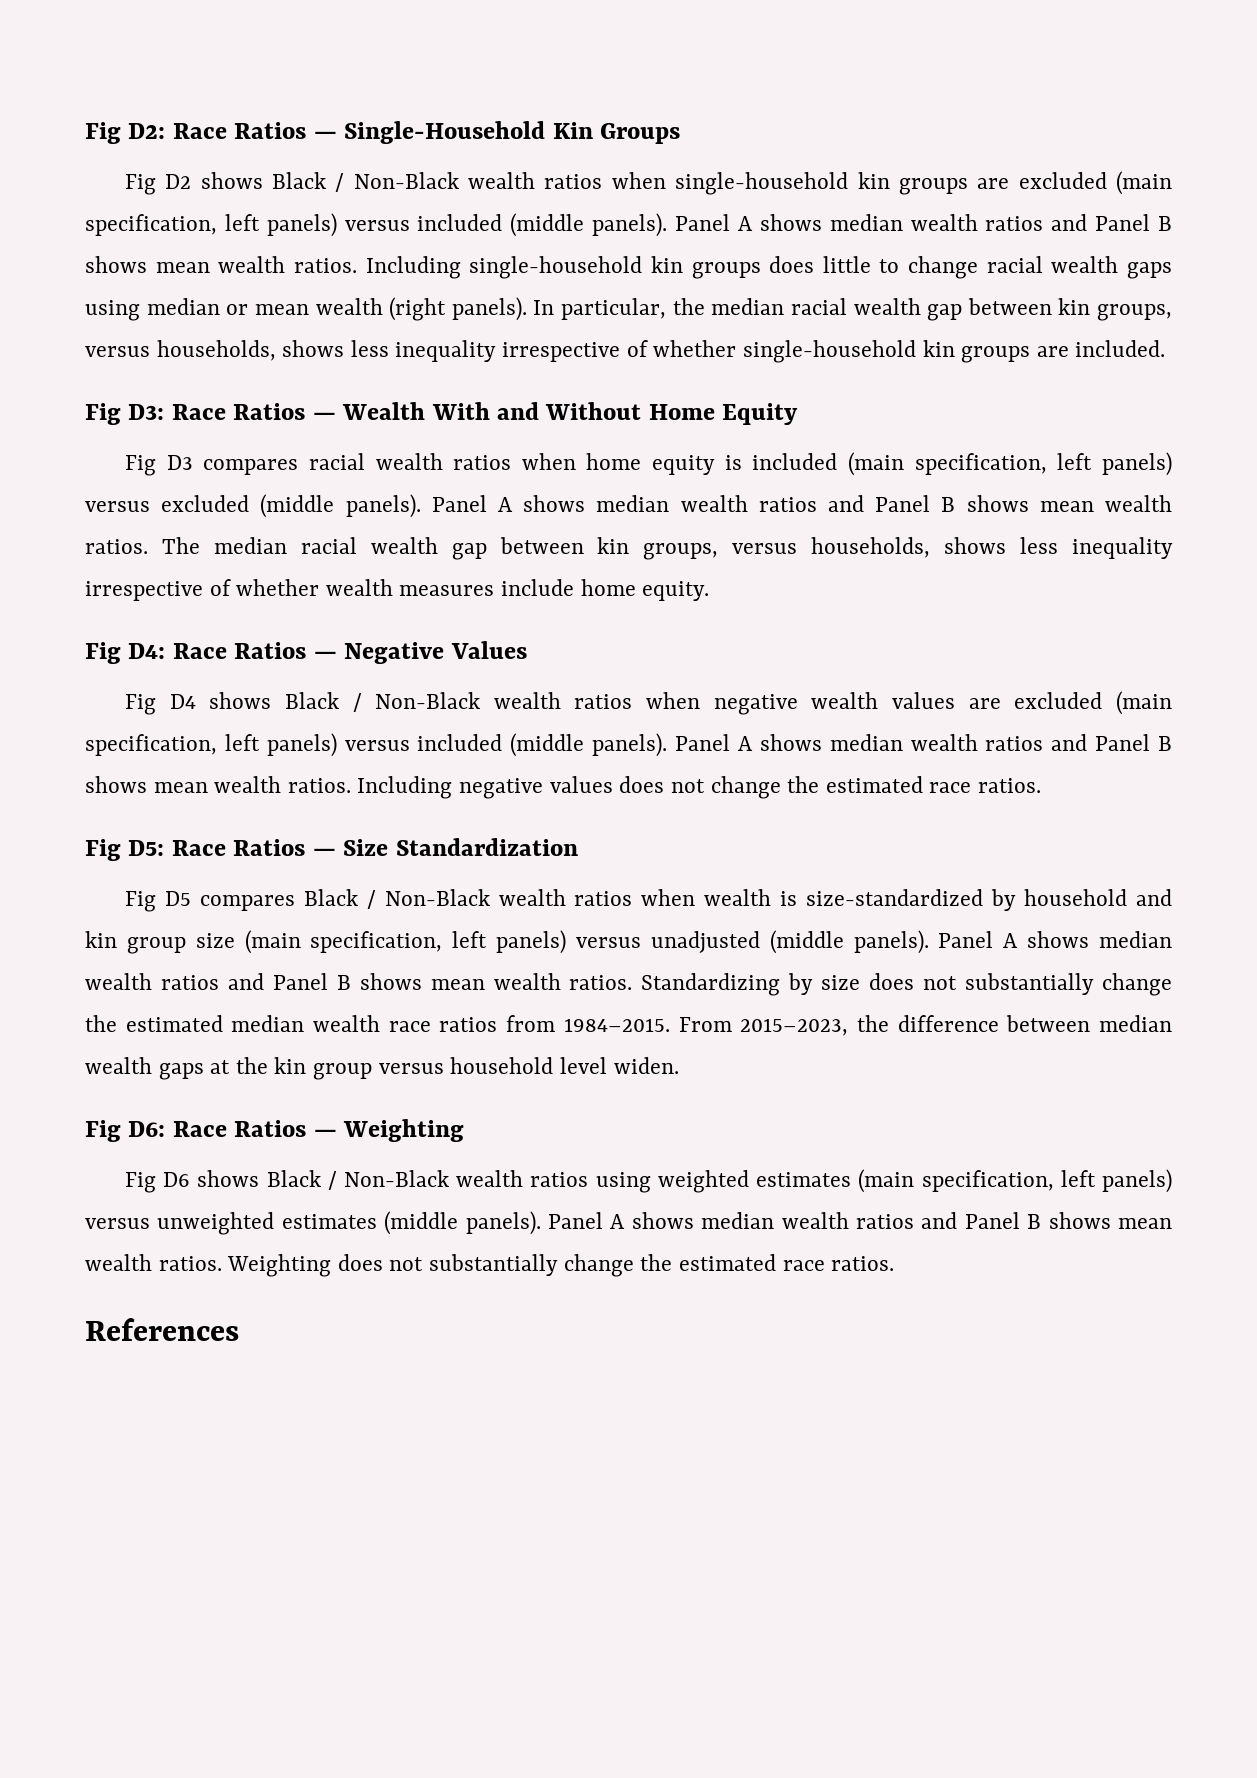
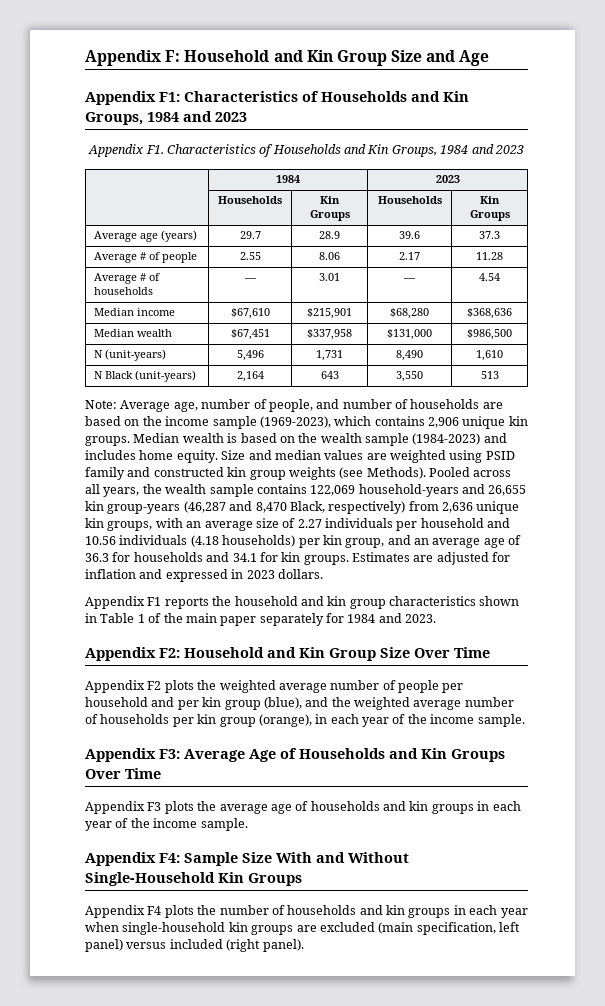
- Fig D2: Race Ratios — Single-Household Kin Groups
- Fig D2 shows Black / Non-Black wealth ratios when single-household kin groups are excluded (main specification, left panels) versus included (middle panels). Panel A shows median wealth ratios and Panel B shows mean wealth ratios. Including single-household kin groups does little to change racial wealth gaps using median or mean wealth (right panels). In particular, the median racial wealth gap between kin groups, versus households, shows less inequality irrespective of whether single-household kin groups are included.
- Fig D3: Race Ratios — Wealth With and Without Home Equity
- Fig D3 compares racial wealth ratios when home equity is included (main specification, left panels) versus excluded (middle panels). Panel A shows median wealth ratios and Panel B shows mean wealth ratios. The median racial wealth gap between kin groups, versus households, shows less inequality irrespective of whether wealth measures include home equity.
- Fig D4: Race Ratios — Negative Values
- Fig D4 shows Black / Non-Black wealth ratios when negative wealth values are excluded (main specification, left panels) versus included (middle panels). Panel A shows median wealth ratios and Panel B shows mean wealth ratios. Including negative values does not change the estimated race ratios.
- Fig D5: Race Ratios — Size Standardization
- Fig D5 compares Black / Non-Black wealth ratios when wealth is size-standardized by household and kin group size (main specification, left panels) versus unadjusted (middle panels). Panel A shows median wealth ratios and Panel B shows mean wealth ratios. Standardizing by size does not substantially change the estimated median wealth race ratios from 1984–2015. From 2015–2023, the difference between median wealth gaps at the kin group versus household level widen.
- Fig D6: Race Ratios — Weighting
- Fig D6 shows Black / Non-Black wealth ratios using weighted estimates (main specification, left panels) versus unweighted estimates (middle panels). Panel A shows median wealth ratios and Panel B shows mean wealth ratios. Weighting does not substantially change the estimated race ratios.
- References
+ Appendix F: Household and Kin Group Size and Age
+ Appendix F1: Characteristics of Households and Kin Groups, 1984 and 2023
+ Appendix F1. Characteristics of Households and Kin Groups, 1984 and 2023
+ | 1984 | 2023
+ | Households | Kin Groups | Households | Kin Groups
+ Average age (years) | 29.7 | 28.9 | 39.6 | 37.3
+ Average # of people | 2.55 | 8.06 | 2.17 | 11.28
+ Average # of households | — | 3.01 | — | 4.54
+ Median income | $67,610 | $215,901 | $68,280 | $368,636
+ Median wealth | $67,451 | $337,958 | $131,000 | $986,500
+ N (unit-years) | 5,496 | 1,731 | 8,490 | 1,610
+ N Black (unit-years) | 2,164 | 643 | 3,550 | 513
+ Note: Average age, number of people, and number of households are based on the income sample (1969-2023), which contains 2,906 unique kin groups. Median wealth is based on the wealth sample (1984-2023) and includes home equity. Size and median values are weighted using PSID family and constructed kin group weights (see Methods). Pooled across all years, the wealth sample contains 122,069 household-years and 26,655 kin group-years (46,287 and 8,470 Black, respectively) from 2,636 unique kin groups, with an average size of 2.27 individuals per household and 10.56 individuals (4.18 households) per kin group, and an average age of 36.3 for households and 34.1 for kin groups. Estimates are adjusted for inflation and expressed in 2023 dollars.
+ Appendix F1 reports the household and kin group characteristics shown in Table 1 of the main paper separately for 1984 and 2023.
+ Appendix F2: Household and Kin Group Size Over Time
+ Appendix F2 plots the weighted average number of people per household and per kin group (blue), and the weighted average number of households per kin group (orange), in each year of the income sample.
+ Appendix F3: Average Age of Households and Kin Groups Over Time
+ Appendix F3 plots the average age of households and kin groups in each year of the income sample.
+ Appendix F4: Sample Size With and Without Single-Household Kin Groups
+ Appendix F4 plots the number of households and kin groups in each year when single-household kin groups are excluded (main specification, left panel) versus included (right panel).

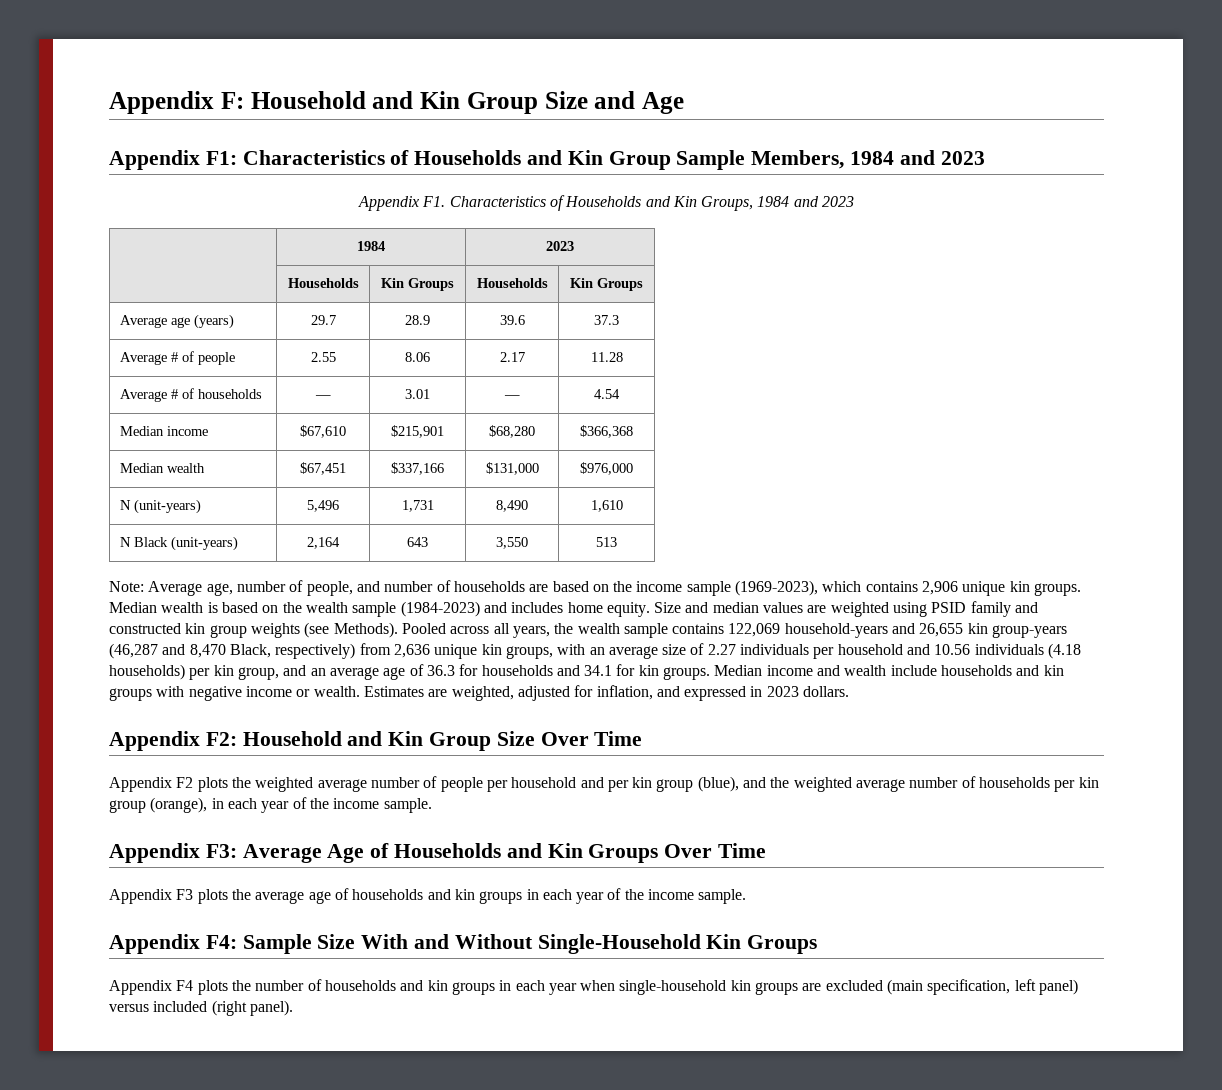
- Appendix F1: Characteristics of Households and Kin Groups, 1984 and 2023
+ Appendix F1: Characteristics of Households and Kin Group Sample Members, 1984 and 2023
- Median income | $67,610 | $215,901 | $68,280 | $368,636
+ Median income | $67,610 | $215,901 | $68,280 | $366,368
- Median wealth | $67,451 | $337,958 | $131,000 | $986,500
+ Median wealth | $67,451 | $337,166 | $131,000 | $976,000
+ Median income and wealth include households and kin groups with negative income or wealth.
- Estimates are adjusted for inflation and expressed in 2023 dollars.
+ Estimates are weighted, adjusted for inflation, and expressed in 2023 dollars.
- Appendix F1 reports the household and kin group characteristics shown in Table 1 of the main paper separately for 1984 and 2023.

